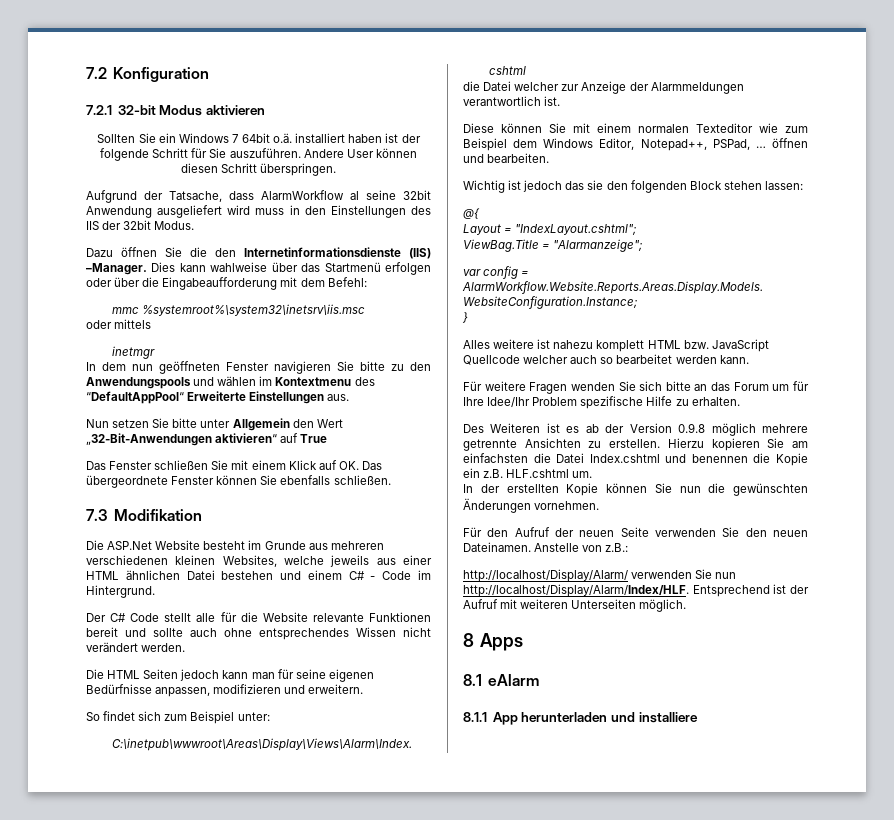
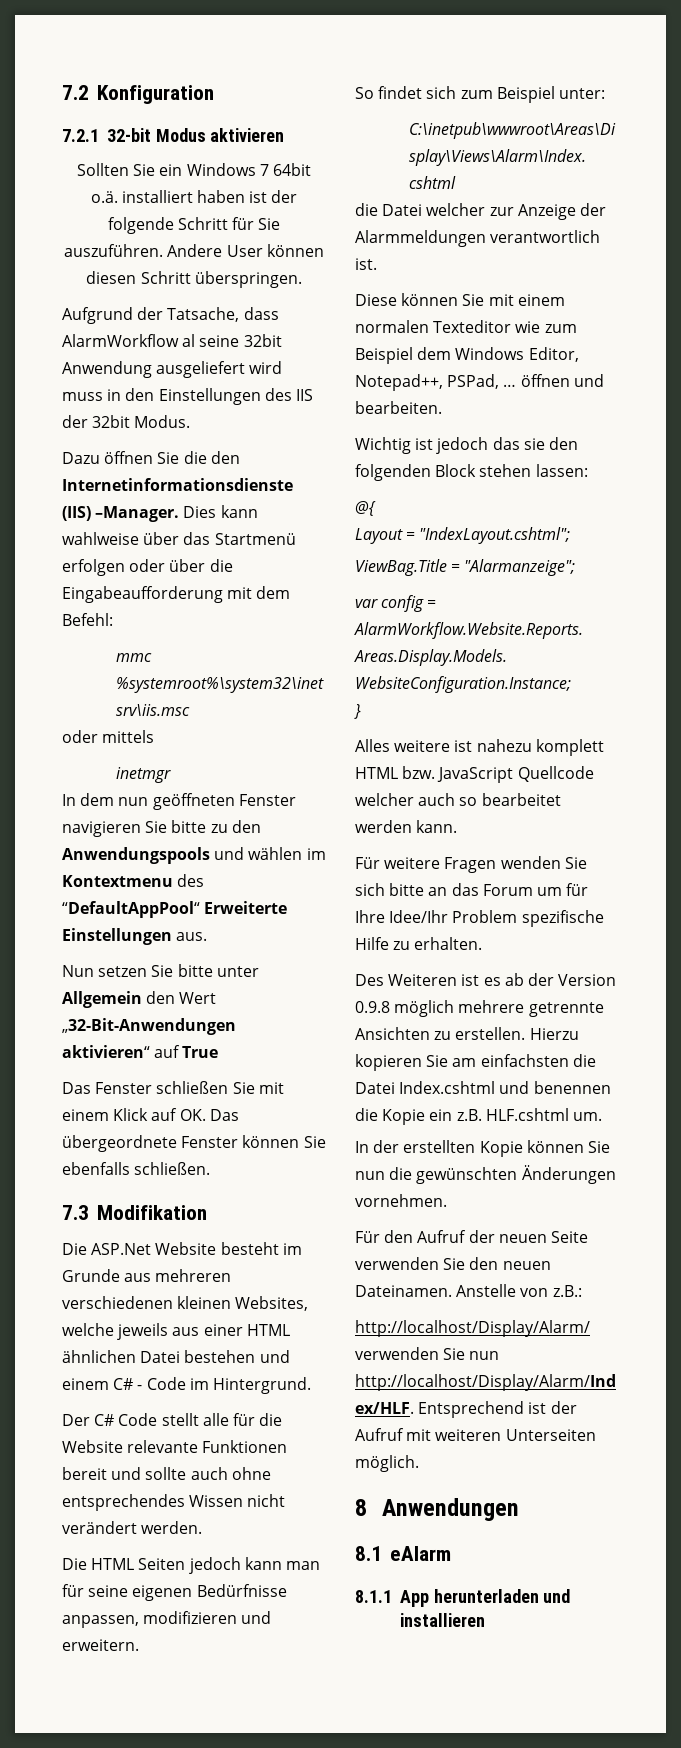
- 8 Apps
+ 8 Anwendungen
- 8.1.1 App herunterladen und installiere
+ 8.1.1 App herunterladen und installieren

